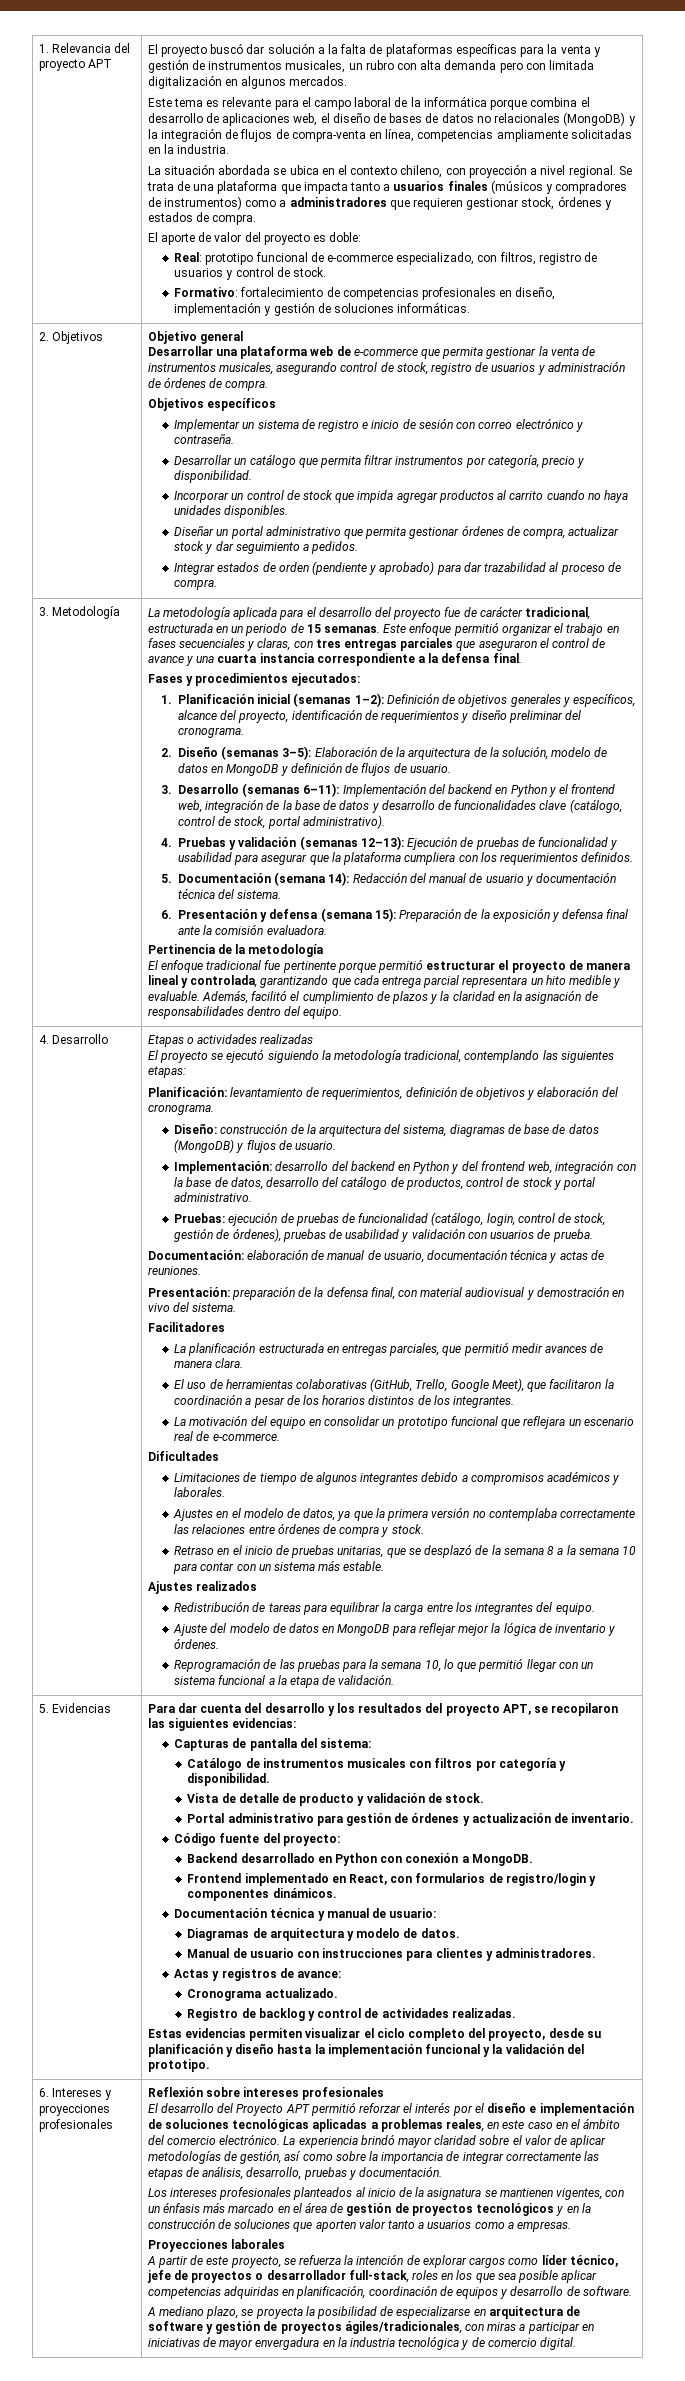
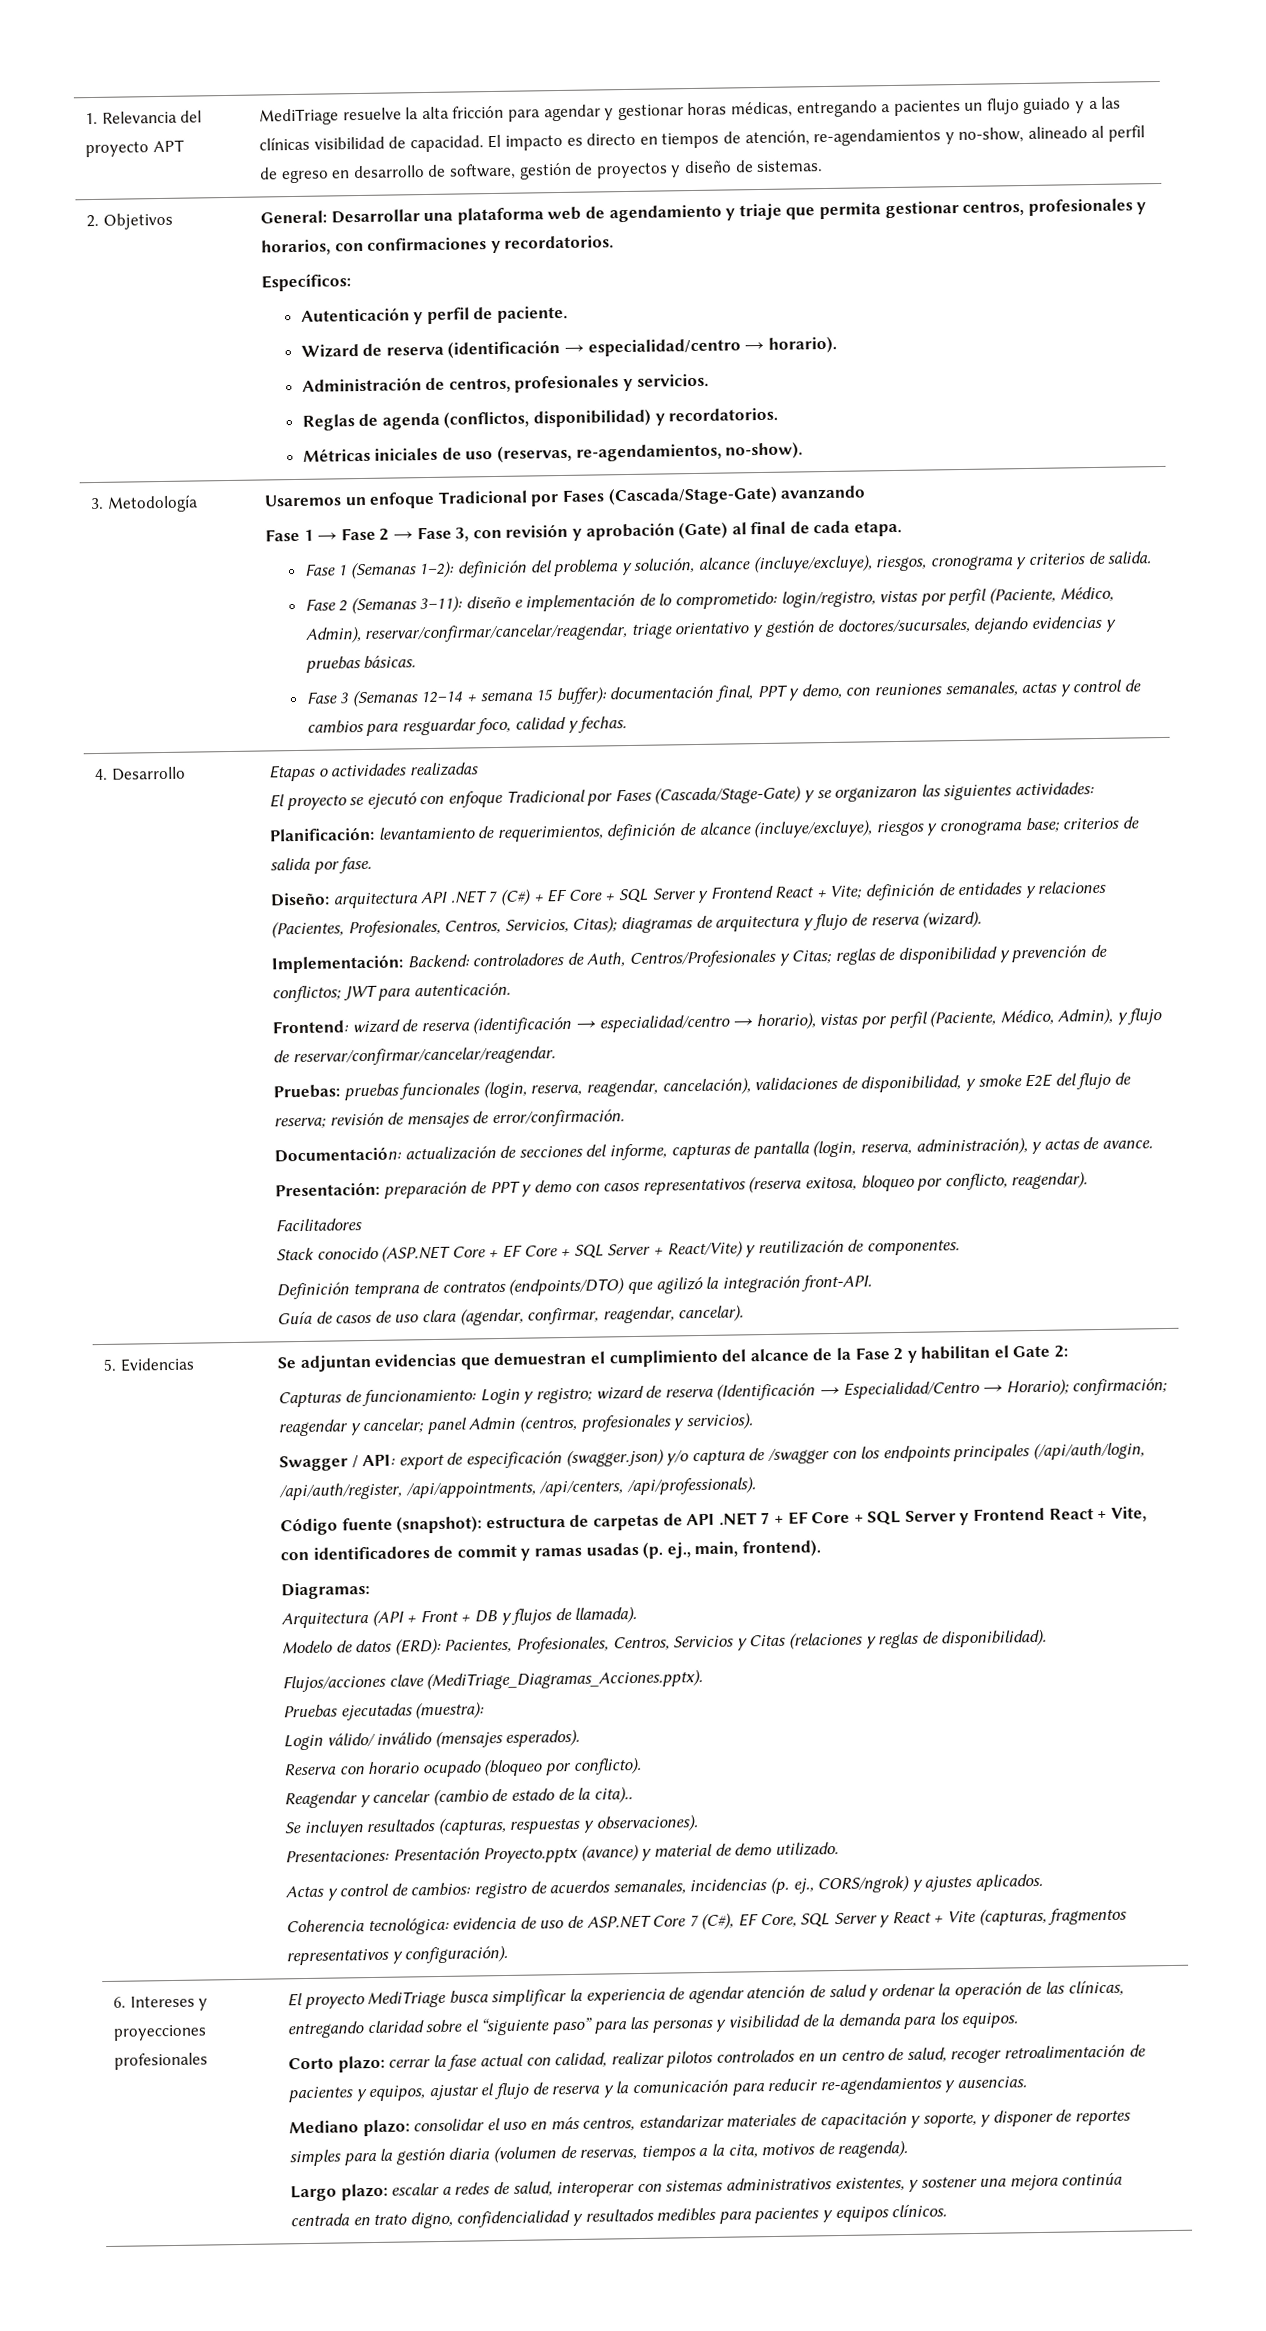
- El proyecto buscó dar solución a la falta de plataformas específicas para la venta y gestión de instrumentos musicales, un rubro con alta demanda pero con limitada digitalización en algunos mercados.
- Este tema es relevante para el campo laboral de la informática porque combina el desarrollo de aplicaciones web, el diseño de bases de datos no relacionales (MongoDB) y la integración de flujos de compra-venta en línea, competencias ampliamente solicitadas en la industria.
- La situación abordada se ubica en el contexto chileno, con proyección a nivel regional. Se trata de una plataforma que impacta tanto a usuarios finales (músicos y compradores de instrumentos) como a administradores que requieren gestionar stock, órdenes y estados de compra.
- El aporte de valor del proyecto es doble:
- Real: prototipo funcional de e-commerce especializado, con filtros, registro de usuarios y control de stock.
- Formativo: fortalecimiento de competencias profesionales en diseño, implementación y gestión de soluciones informáticas.
+ MediTriage resuelve la alta fricción para agendar y gestionar horas médicas, entregando a pacientes un flujo guiado y a las clínicas visibilidad de capacidad. El impacto es directo en tiempos de atención, re-agendamientos y no-show, alineado al perfil de egreso en desarrollo de software, gestión de proyectos y diseño de sistemas.
- Objetivo general
- Desarrollar una plataforma web de e-commerce que permita gestionar la venta de instrumentos musicales, asegurando control de stock, registro de usuarios y administración de órdenes de compra.
- Objetivos específicos
- Implementar un sistema de registro e inicio de sesión con correo electrónico y contraseña.
- Desarrollar un catálogo que permita filtrar instrumentos por categoría, precio y disponibilidad.
- Incorporar un control de stock que impida agregar productos al carrito cuando no haya unidades disponibles.
- Diseñar un portal administrativo que permita gestionar órdenes de compra, actualizar stock y dar seguimiento a pedidos.
- Integrar estados de orden (pendiente y aprobado) para dar trazabilidad al proceso de compra.
- 3. Metodología | La metodología aplicada para el desarrollo del proyecto fue de carácter tradicional, estructurada en un periodo de 15 semanas. Este enfoque permitió organizar el trabajo en fases secuenciales y claras, con tres entregas parciales que aseguraron el control de avance y una cuarta instancia correspondiente a la defensa final.
- Fases y procedimientos ejecutados:
- 1. Planificación inicial (semanas 1–2): Definición de objetivos generales y específicos, alcance del proyecto, identificación de requerimientos y diseño preliminar del cronograma.
- 2. Diseño (semanas 3–5): Elaboración de la arquitectura de la solución, modelo de datos en MongoDB y definición de flujos de usuario.
- 3. Desarrollo (semanas 6–11): Implementación del backend en Python y el frontend web, integración de la base de datos y desarrollo de funcionalidades clave (catálogo, control de stock, portal administrativo).
- 4. Pruebas y validación (semanas 12–13): Ejecución de pruebas de funcionalidad y usabilidad para asegurar que la plataforma cumpliera con los requerimientos definidos.
- 5. Documentación (semana 14): Redacción del manual de usuario y documentación técnica del sistema.
- 6. Presentación y defensa (semana 15): Preparación de la exposición y defensa final ante la comisión evaluadora.
- Pertinencia de la metodología
- El enfoque tradicional fue pertinente porque permitió estructurar el proyecto de manera lineal y controlada, garantizando que cada entrega parcial representara un hito medible y evaluable. Además, facilitó el cumplimiento de plazos y la claridad en la asignación de responsabilidades dentro del equipo.
+ General: Desarrollar una plataforma web de agendamiento y triaje que permita gestionar centros, profesionales y horarios, con confirmaciones y recordatorios.
+ Específicos:
+ Autenticación y perfil de paciente.
+ Wizard de reserva (identificación → especialidad/centro → horario).
+ Administración de centros, profesionales y servicios.
+ Reglas de agenda (conflictos, disponibilidad) y recordatorios.
+ Métricas iniciales de uso (reservas, re-agendamientos, no-show).
+ 3. Metodología | Usaremos un enfoque Tradicional por Fases (Cascada/Stage-Gate) avanzando
+ Fase 1 → Fase 2 → Fase 3, con revisión y aprobación (Gate) al final de cada etapa.
+ Fase 1 (Semanas 1–2): definición del problema y solución, alcance (incluye/excluye), riesgos, cronograma y criterios de salida.
+ Fase 2 (Semanas 3–11): diseño e implementación de lo comprometido: login/registro, vistas por perfil (Paciente, Médico, Admin), reservar/confirmar/cancelar/reagendar, triage orientativo y gestión de doctores/sucursales, dejando evidencias y pruebas básicas.
+ Fase 3 (Semanas 12–14 + semana 15 buffer): documentación final, PPT y demo, con reuniones semanales, actas y control de cambios para resguardar foco, calidad y fechas.
- El proyecto se ejecutó siguiendo la metodología tradicional, contemplando las siguientes etapas:
+ El proyecto se ejecutó con enfoque Tradicional por Fases (Cascada/Stage-Gate) y se organizaron las siguientes actividades:
- Planificación: levantamiento de requerimientos, definición de objetivos y elaboración del cronograma.
- Diseño: construcción de la arquitectura del sistema, diagramas de base de datos (MongoDB) y flujos de usuario.
- Implementación: desarrollo del backend en Python y del frontend web, integración con la base de datos, desarrollo del catálogo de productos, control de stock y portal administrativo.
- Pruebas: ejecución de pruebas de funcionalidad (catálogo, login, control de stock, gestión de órdenes), pruebas de usabilidad y validación con usuarios de prueba.
- Documentación: elaboración de manual de usuario, documentación técnica y actas de reuniones.
+ Planificación: levantamiento de requerimientos, definición de alcance (incluye/excluye), riesgos y cronograma base; criterios de salida por fase.
+ Diseño: arquitectura API .NET 7 (C#) + EF Core + SQL Server y Frontend React + Vite; definición de entidades y relaciones (Pacientes, Profesionales, Centros, Servicios, Citas); diagramas de arquitectura y flujo de reserva (wizard).
+ Implementación: Backend: controladores de Auth, Centros/Profesionales y Citas; reglas de disponibilidad y prevención de conflictos; JWT para autenticación.
+ Frontend: wizard de reserva (identificación → especialidad/centro → horario), vistas por perfil (Paciente, Médico, Admin), y flujo de reservar/confirmar/cancelar/reagendar.
+ Pruebas: pruebas funcionales (login, reserva, reagendar, cancelación), validaciones de disponibilidad, y smoke E2E del flujo de reserva; revisión de mensajes de error/confirmación.
+ Documentación: actualización de secciones del informe, capturas de pantalla (login, reserva, administración), y actas de avance.
- Presentación: preparación de la defensa final, con material audiovisual y demostración en vivo del sistema.
+ Presentación: preparación de PPT y demo con casos representativos (reserva exitosa, bloqueo por conflicto, reagendar).
  Facilitadores
- La planificación estructurada en entregas parciales, que permitió medir avances de manera clara.
- El uso de herramientas colaborativas (GitHub, Trello, Google Meet), que facilitaron la coordinación a pesar de los horarios distintos de los integrantes.
- La motivación del equipo en consolidar un prototipo funcional que reflejara un escenario real de e-commerce.
- Dificultades
- Limitaciones de tiempo de algunos integrantes debido a compromisos académicos y laborales.
- Ajustes en el modelo de datos, ya que la primera versión no contemplaba correctamente las relaciones entre órdenes de compra y stock.
- Retraso en el inicio de pruebas unitarias, que se desplazó de la semana 8 a la semana 10 para contar con un sistema más estable.
- Ajustes realizados
- Redistribución de tareas para equilibrar la carga entre los integrantes del equipo.
- Ajuste del modelo de datos en MongoDB para reflejar mejor la lógica de inventario y órdenes.
- Reprogramación de las pruebas para la semana 10, lo que permitió llegar con un sistema funcional a la etapa de validación.
- 5. Evidencias | Para dar cuenta del desarrollo y los resultados del proyecto APT, se recopilaron las siguientes evidencias:
- Capturas de pantalla del sistema:
- Catálogo de instrumentos musicales con filtros por categoría y disponibilidad.
- Vista de detalle de producto y validación de stock.
- Portal administrativo para gestión de órdenes y actualización de inventario.
- Código fuente del proyecto:
- Backend desarrollado en Python con conexión a MongoDB.
- Frontend implementado en React, con formularios de registro/login y componentes dinámicos.
- Documentación técnica y manual de usuario:
- Diagramas de arquitectura y modelo de datos.
- Manual de usuario con instrucciones para clientes y administradores.
- Actas y registros de avance:
- Cronograma actualizado.
- Registro de backlog y control de actividades realizadas.
- Estas evidencias permiten visualizar el ciclo completo del proyecto, desde su planificación y diseño hasta la implementación funcional y la validación del prototipo.
+ Stack conocido (ASP.NET Core + EF Core + SQL Server + React/Vite) y reutilización de componentes.
+ Definición temprana de contratos (endpoints/DTO) que agilizó la integración front-API.
+ Guía de casos de uso clara (agendar, confirmar, reagendar, cancelar).
+ 5. Evidencias | Se adjuntan evidencias que demuestran el cumplimiento del alcance de la Fase 2 y habilitan el Gate 2:
+ Capturas de funcionamiento: Login y registro; wizard de reserva (Identificación → Especialidad/Centro → Horario); confirmación; reagendar y cancelar; panel Admin (centros, profesionales y servicios).
+ Swagger / API: export de especificación (swagger.json) y/o captura de /swagger con los endpoints principales (/api/auth/login, /api/auth/register, /api/appointments, /api/centers, /api/professionals).
+ Código fuente (snapshot): estructura de carpetas de API .NET 7 + EF Core + SQL Server y Frontend React + Vite, con identificadores de commit y ramas usadas (p. ej., main, frontend).
+ Diagramas:
+ Arquitectura (API + Front + DB y flujos de llamada).
+ Modelo de datos (ERD): Pacientes, Profesionales, Centros, Servicios y Citas (relaciones y reglas de disponibilidad).
+ Flujos/acciones clave (MediTriage_Diagramas_Acciones.pptx).
+ Pruebas ejecutadas (muestra):
+ Login válido/ inválido (mensajes esperados).
+ Reserva con horario ocupado (bloqueo por conflicto).
+ Reagendar y cancelar (cambio de estado de la cita)..
+ Se incluyen resultados (capturas, respuestas y observaciones).
+ Presentaciones: Presentación Proyecto.pptx (avance) y material de demo utilizado.
+ Actas y control de cambios: registro de acuerdos semanales, incidencias (p. ej., CORS/ngrok) y ajustes aplicados.
+ Coherencia tecnológica: evidencia de uso de ASP.NET Core 7 (C#), EF Core, SQL Server y React + Vite (capturas, fragmentos representativos y configuración).
- Reflexión sobre intereses profesionales
- El desarrollo del Proyecto APT permitió reforzar el interés por el diseño e implementación de soluciones tecnológicas aplicadas a problemas reales, en este caso en el ámbito del comercio electrónico. La experiencia brindó mayor claridad sobre el valor de aplicar metodologías de gestión, así como sobre la importancia de integrar correctamente las etapas de análisis, desarrollo, pruebas y documentación.
- Los intereses profesionales planteados al inicio de la asignatura se mantienen vigentes, con un énfasis más marcado en el área de gestión de proyectos tecnológicos y en la construcción de soluciones que aporten valor tanto a usuarios como a empresas.
- Proyecciones laborales
- A partir de este proyecto, se refuerza la intención de explorar cargos como líder técnico, jefe de proyectos o desarrollador full-stack, roles en los que sea posible aplicar competencias adquiridas en planificación, coordinación de equipos y desarrollo de software.
- A mediano plazo, se proyecta la posibilidad de especializarse en arquitectura de software y gestión de proyectos ágiles/tradicionales, con miras a participar en iniciativas de mayor envergadura en la industria tecnológica y de comercio digital.
+ El proyecto MediTriage busca simplificar la experiencia de agendar atención de salud y ordenar la operación de las clínicas, entregando claridad sobre el “siguiente paso” para las personas y visibilidad de la demanda para los equipos.
+ Corto plazo: cerrar la fase actual con calidad, realizar pilotos controlados en un centro de salud, recoger retroalimentación de pacientes y equipos, ajustar el flujo de reserva y la comunicación para reducir re-agendamientos y ausencias.
+ Mediano plazo: consolidar el uso en más centros, estandarizar materiales de capacitación y soporte, y disponer de reportes simples para la gestión diaria (volumen de reservas, tiempos a la cita, motivos de reagenda).
+ Largo plazo: escalar a redes de salud, interoperar con sistemas administrativos existentes, y sostener una mejora continúa centrada en trato digno, confidencialidad y resultados medibles para pacientes y equipos clínicos.

